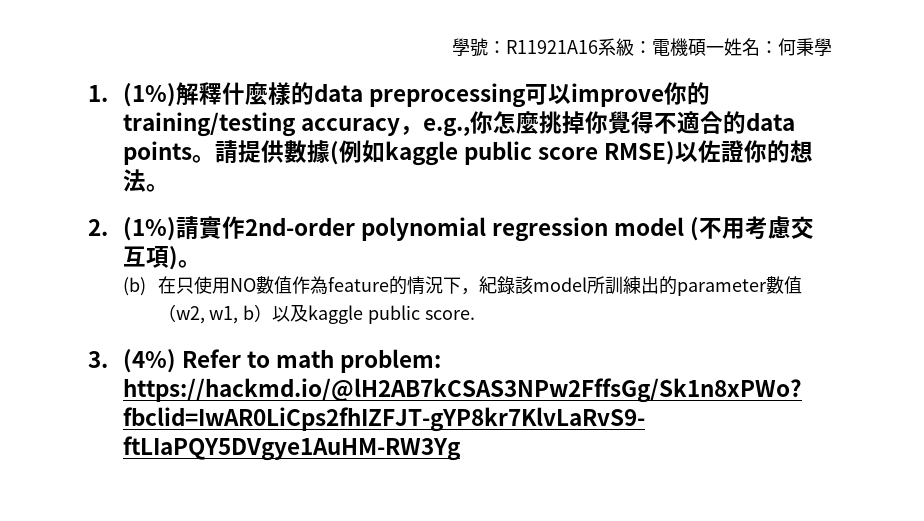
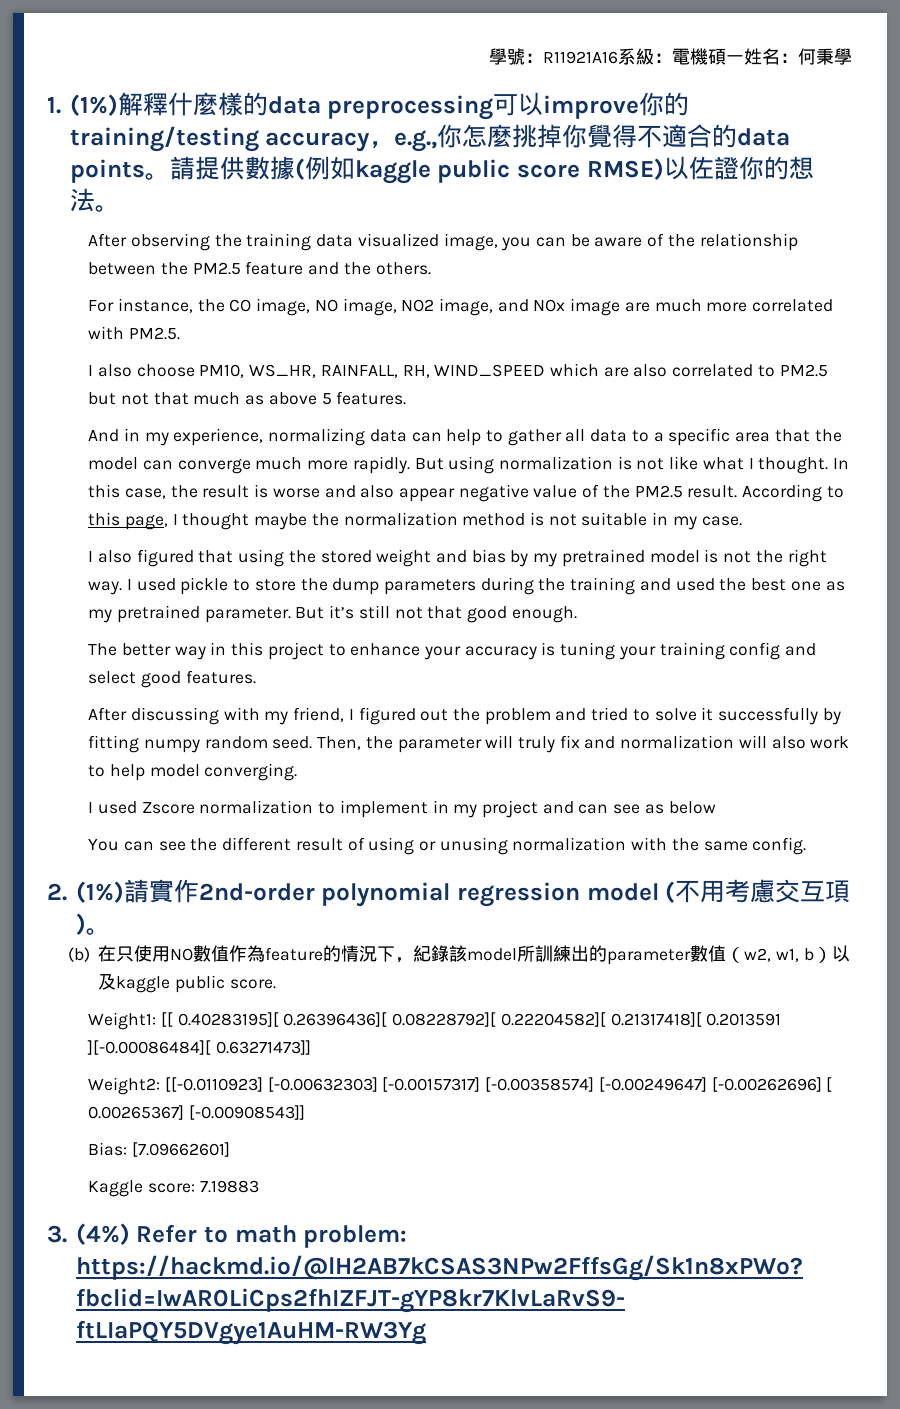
+ After observing the training data visualized image, you can be aware of the relationship between the PM2.5 feature and the others.
+ For instance, the CO image, NO image, NO2 image, and NOx image are much more correlated with PM2.5.
+ I also choose PM10, WS_HR, RAINFALL, RH, WIND_SPEED which are also correlated to PM2.5 but not that much as above 5 features.
+ And in my experience, normalizing data can help to gather all data to a specific area that the model can converge much more rapidly. But using normalization is not like what I thought. In this case, the result is worse and also appear negative value of the PM2.5 result. According to this page, I thought maybe the normalization method is not suitable in my case.
+ I also figured that using the stored weight and bias by my pretrained model is not the right way. I used pickle to store the dump parameters during the training and used the best one as my pretrained parameter. But it’s still not that good enough.
+ The better way in this project to enhance your accuracy is tuning your training config and select good features.
+ After discussing with my friend, I figured out the problem and tried to solve it successfully by fitting numpy random seed. Then, the parameter will truly fix and normalization will also work to help model converging.
+ I used Zscore normalization to implement in my project and can see as below
+ You can see the different result of using or unusing normalization with the same config.
+ Weight1: [[ 0.40283195][ 0.26396436][ 0.08228792][ 0.22204582][ 0.21317418][ 0.2013591 ][-0.00086484][ 0.63271473]]
+ Weight2: [[-0.0110923] [-0.00632303] [-0.00157317] [-0.00358574] [-0.00249647] [-0.00262696] [ 0.00265367] [-0.00908543]]
+ Bias: [7.09662601]
+ Kaggle score: 7.19883

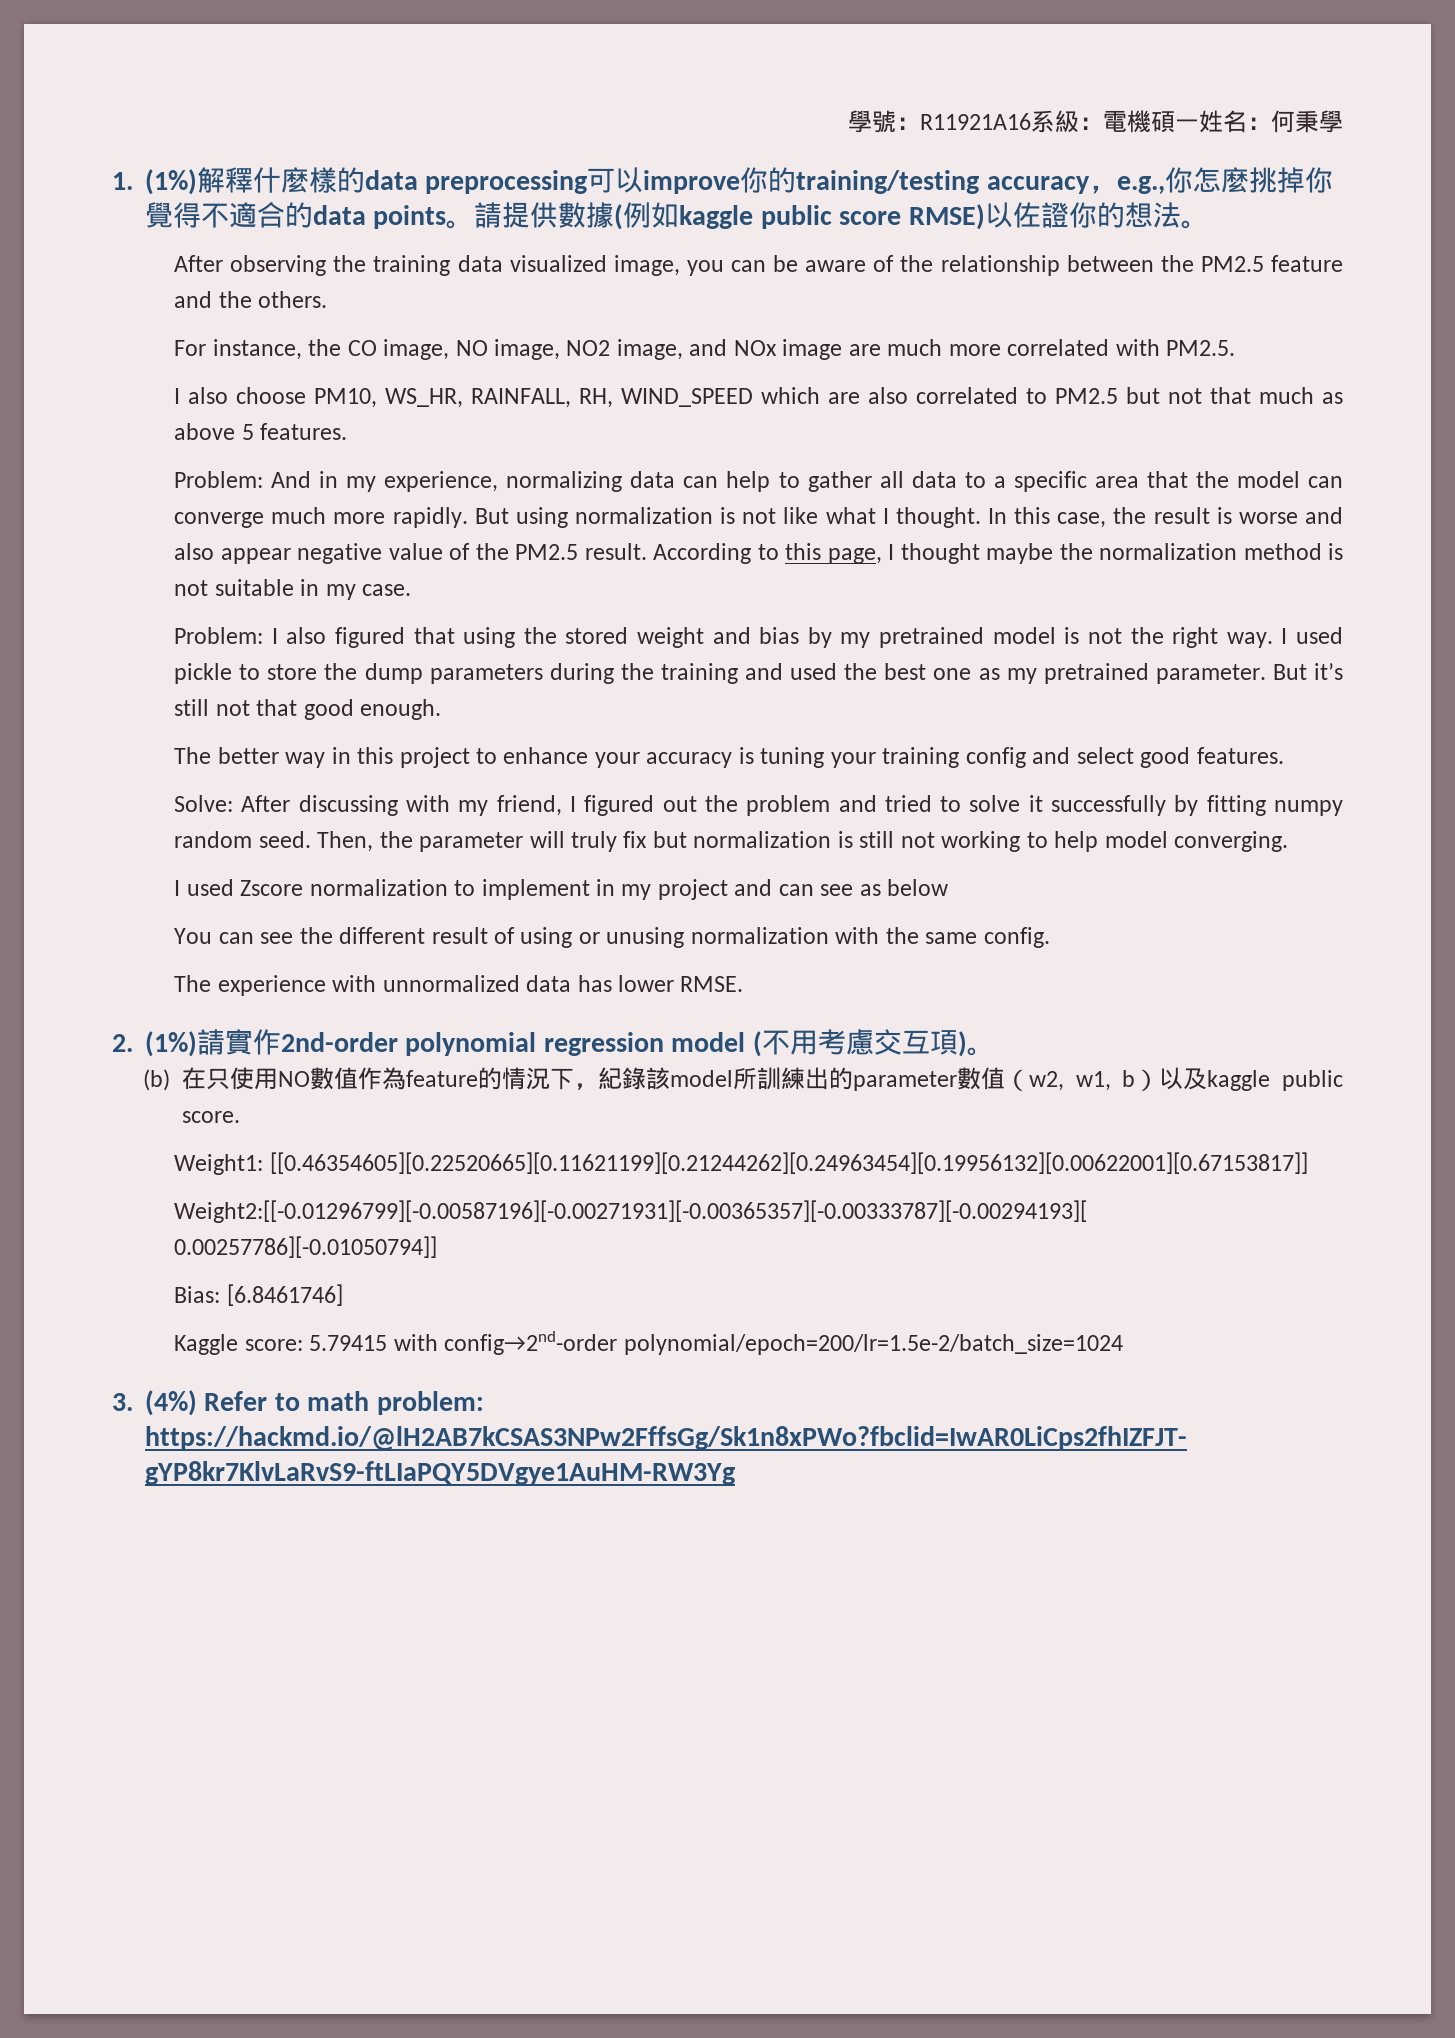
- And in my experience, normalizing data can help to gather all data to a specific area that the model can converge much more rapidly.
+ Problem: And in my experience, normalizing data can help to gather all data to a specific area that the model can converge much more rapidly.
- I also figured that using the stored weight and bias by my pretrained model is not the right way.
+ Problem: I also figured that using the stored weight and bias by my pretrained model is not the right way.
- After discussing with my friend, I figured out the problem and tried to solve it successfully by fitting numpy random seed.
+ Solve: After discussing with my friend, I figured out the problem and tried to solve it successfully by fitting numpy random seed.
- Then, the parameter will truly fix and normalization will also work to help model converging.
+ Then, the parameter will truly fix but normalization is still not working to help model converging.
+ The experience with unnormalized data has lower RMSE.
- Weight1: [[ 0.40283195][ 0.26396436][ 0.08228792][ 0.22204582][ 0.21317418][ 0.2013591 ][-0.00086484][ 0.63271473]]
- Weight2: [[-0.0110923] [-0.00632303] [-0.00157317] [-0.00358574] [-0.00249647] [-0.00262696] [ 0.00265367] [-0.00908543]]
+ Weight1: [[0.46354605][0.22520665][0.11621199][0.21244262][0.24963454][0.19956132][0.00622001][0.67153817]]
+ Weight2:[[-0.01296799][-0.00587196][-0.00271931][-0.00365357][-0.00333787][-0.00294193][ 0.00257786][-0.01050794]]
- Bias: [7.09662601]
+ Bias: [6.8461746]
- Kaggle score: 7.19883
+ Kaggle score: 5.79415 with config→2nd-order polynomial/epoch=200/lr=1.5e-2/batch_size=1024

